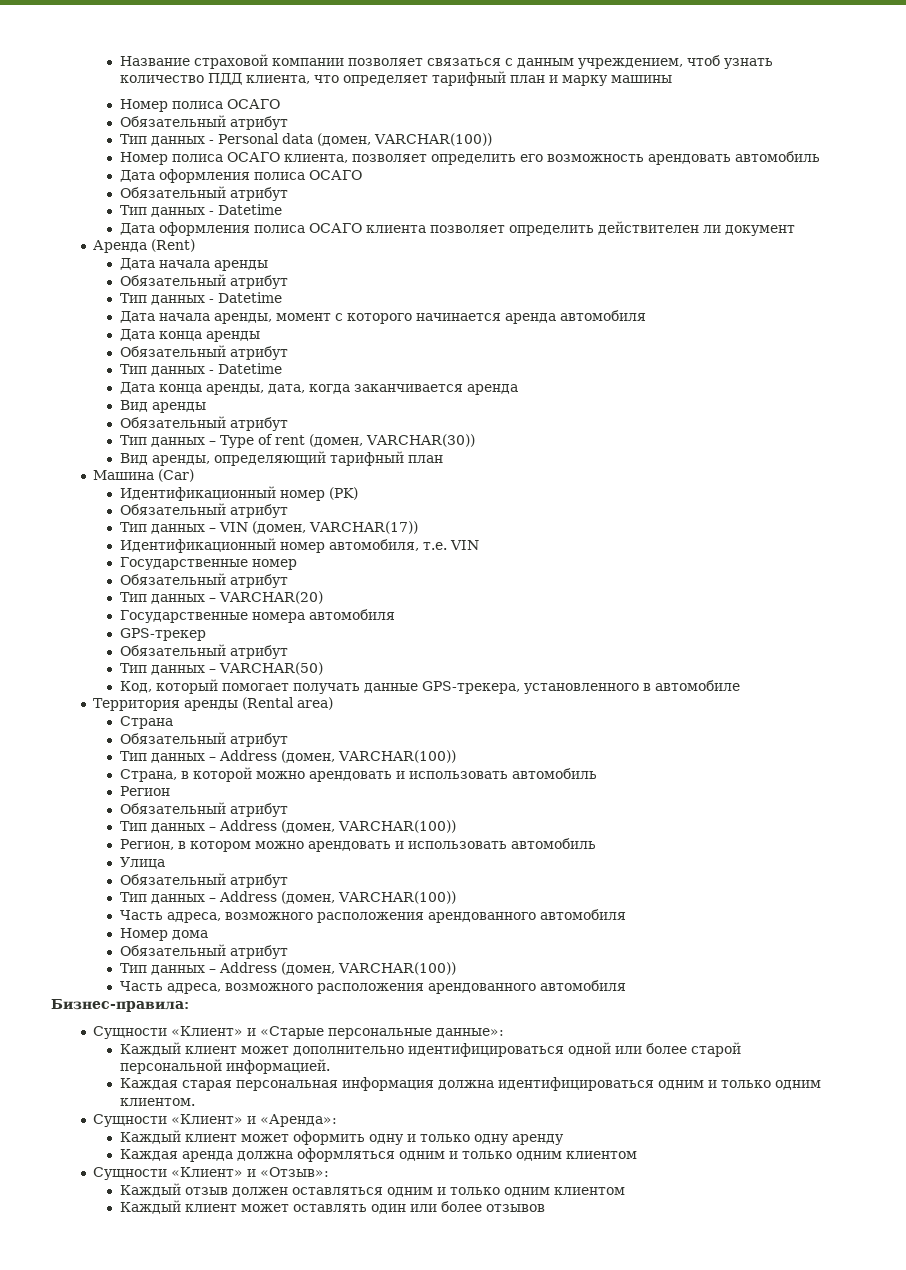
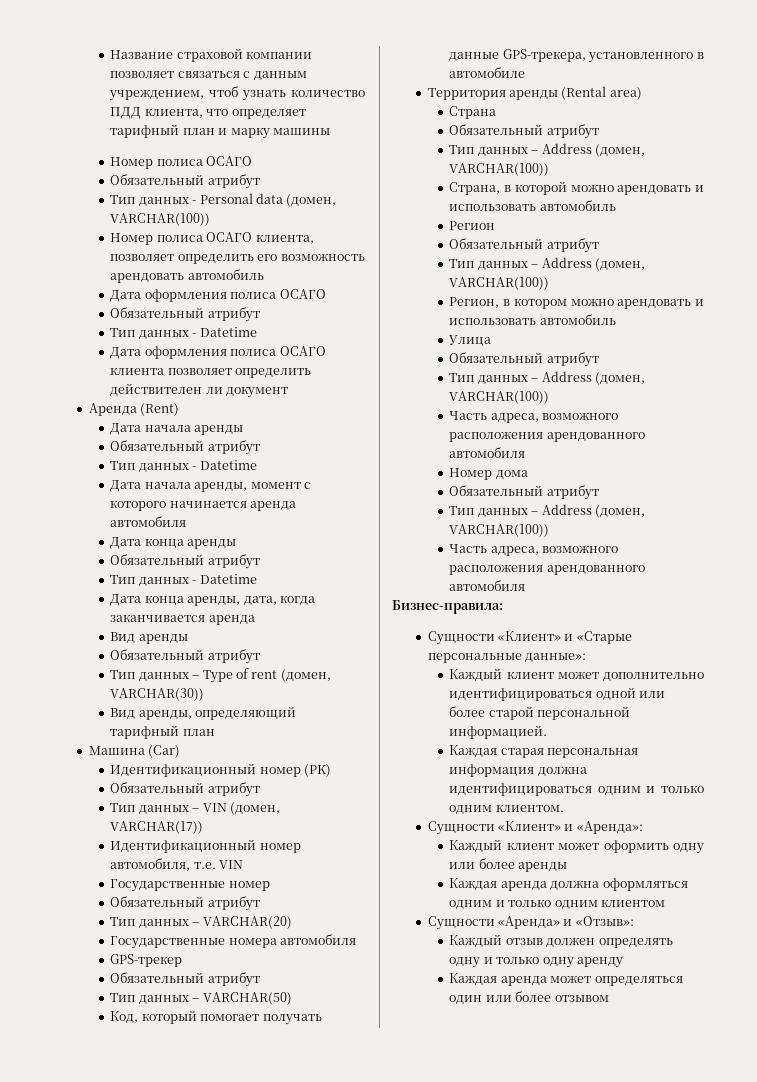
- Каждый клиент может оформить одну и только одну аренду
+ Каждый клиент может оформить одну или более аренды
- Сущности «Клиент» и «Отзыв»:
+ Сущности «Аренда» и «Отзыв»:
- Каждый отзыв должен оставляться одним и только одним клиентом
- Каждый клиент может оставлять один или более отзывов
+ Каждый отзыв должен определять одну и только одну аренду
+ Каждая аренда может определяться один или более отзывом

